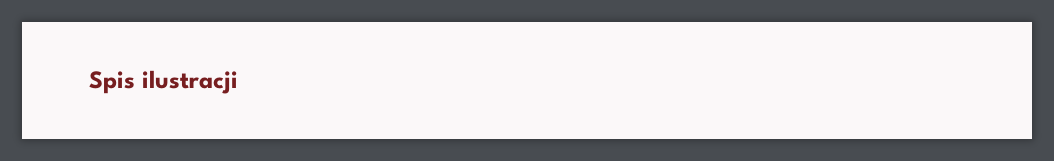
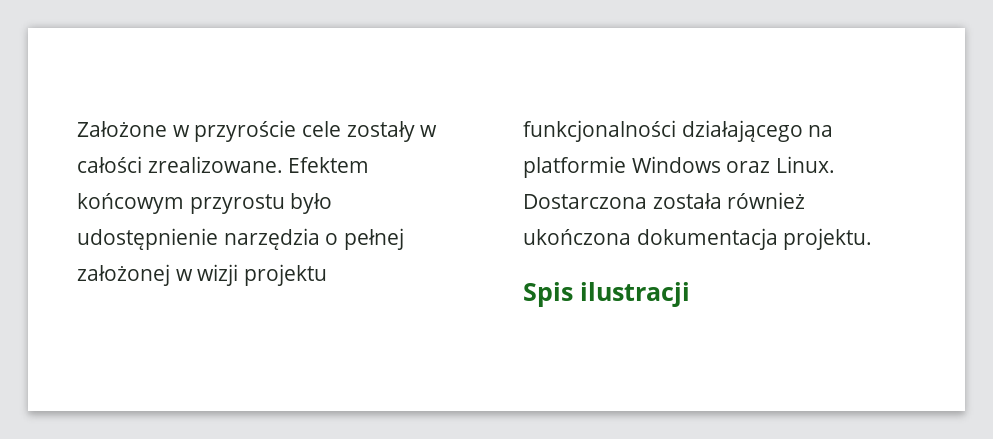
+ Założone w przyroście cele zostały w całości zrealizowane. Efektem końcowym przyrostu było udostępnienie narzędzia o pełnej założonej w wizji projektu funkcjonalności działającego na platformie Windows oraz Linux. Dostarczona została również ukończona dokumentacja projektu.

